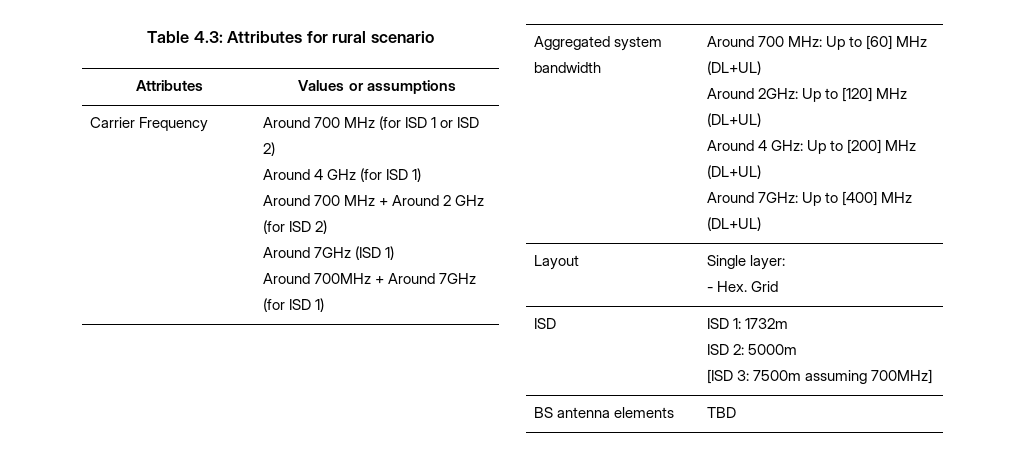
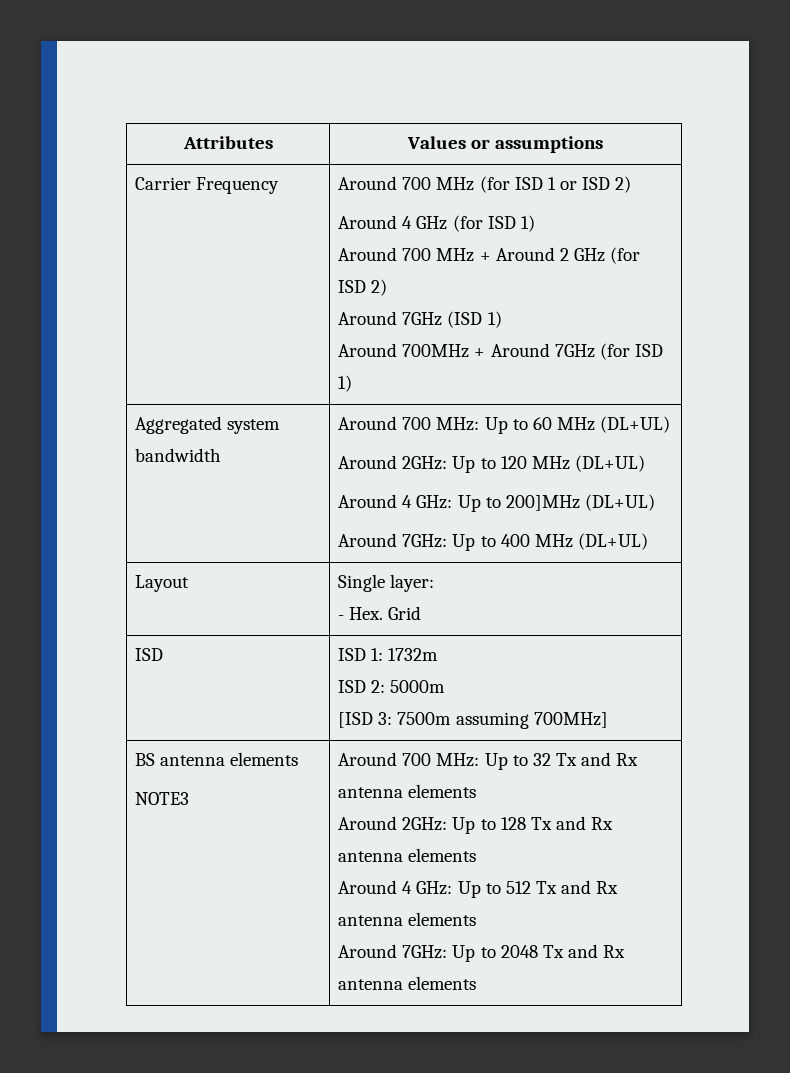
- Table 4.3: Attributes for rural scenario
- Aggregated system bandwidth | Around 700 MHz: Up to [60] MHz (DL+UL)
- Around 2GHz: Up to [120] MHz (DL+UL)
- Around 4 GHz: Up to [200] MHz (DL+UL)
- Around 7GHz: Up to [400] MHz (DL+UL)
+ Aggregated system bandwidth | Around 700 MHz: Up to 60 MHz (DL+UL)
+ Around 2GHz: Up to 120 MHz (DL+UL)
+ Around 4 GHz: Up to 200]MHz (DL+UL)
+ Around 7GHz: Up to 400 MHz (DL+UL)
- TBD
+ NOTE3 | Around 700 MHz: Up to 32 Tx and Rx antenna elements
+ Around 2GHz: Up to 128 Tx and Rx antenna elements
+ Around 4 GHz: Up to 512 Tx and Rx antenna elements
+ Around 7GHz: Up to 2048 Tx and Rx antenna elements

